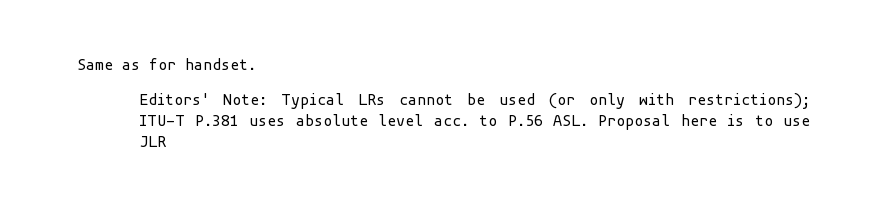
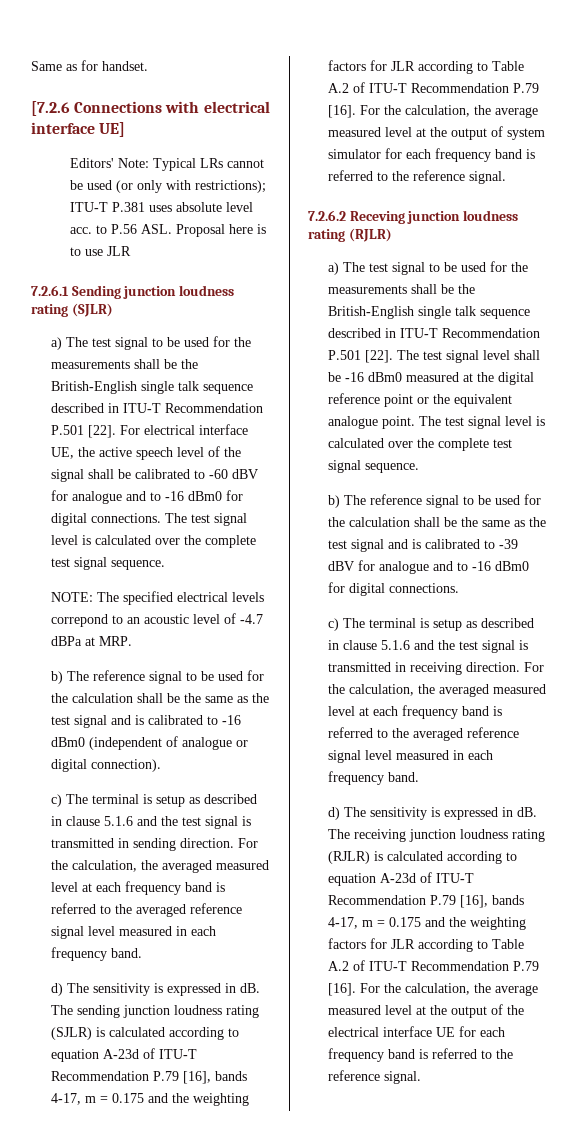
+ [7.2.6 Connections with electrical interface UE]
+ 7.2.6.1 Sending junction loudness rating (SJLR)
+ a) The test signal to be used for the measurements shall be the British-English single talk sequence described in ITU-T Recommendation P.501 [22]. For electrical interface UE, the active speech level of the signal shall be calibrated to -60 dBV for analogue and to -16 dBm0 for digital connections. The test signal level is calculated over the complete test signal sequence.
+ NOTE: The specified electrical levels correpond to an acoustic level of -4.7 dBPa at MRP.
+ b) The reference signal to be used for the calculation shall be the same as the test signal and is calibrated to -16 dBm0 (independent of analogue or digital connection).
+ c) The terminal is setup as described in clause 5.1.6 and the test signal is transmitted in sending direction. For the calculation, the averaged measured level at each frequency band is referred to the averaged reference signal level measured in each frequency band.
+ d) The sensitivity is expressed in dB. The sending junction loudness rating (SJLR) is calculated according to equation A-23d of ITU-T Recommendation P.79 [16], bands 4-17, m = 0.175 and the weighting factors for JLR according to Table A.2 of ITU-T Recommendation P.79 [16]. For the calculation, the average measured level at the output of system simulator for each frequency band is referred to the reference signal.
+ 7.2.6.2 Receving junction loudness rating (RJLR)
+ a) The test signal to be used for the measurements shall be the British-English single talk sequence described in ITU-T Recommendation P.501 [22]. The test signal level shall be -16 dBm0 measured at the digital reference point or the equivalent analogue point. The test signal level is calculated over the complete test signal sequence.
+ b) The reference signal to be used for the calculation shall be the same as the test signal and is calibrated to -39 dBV for analogue and to -16 dBm0 for digital connections.
+ c) The terminal is setup as described in clause 5.1.6 and the test signal is transmitted in receiving direction. For the calculation, the averaged measured level at each frequency band is referred to the averaged reference signal level measured in each frequency band.
+ d) The sensitivity is expressed in dB. The receiving junction loudness rating (RJLR) is calculated according to equation A-23d of ITU-T Recommendation P.79 [16], bands 4-17, m = 0.175 and the weighting factors for JLR according to Table A.2 of ITU-T Recommendation P.79 [16]. For the calculation, the average measured level at the output of the electrical interface UE for each frequency band is referred to the reference signal.

